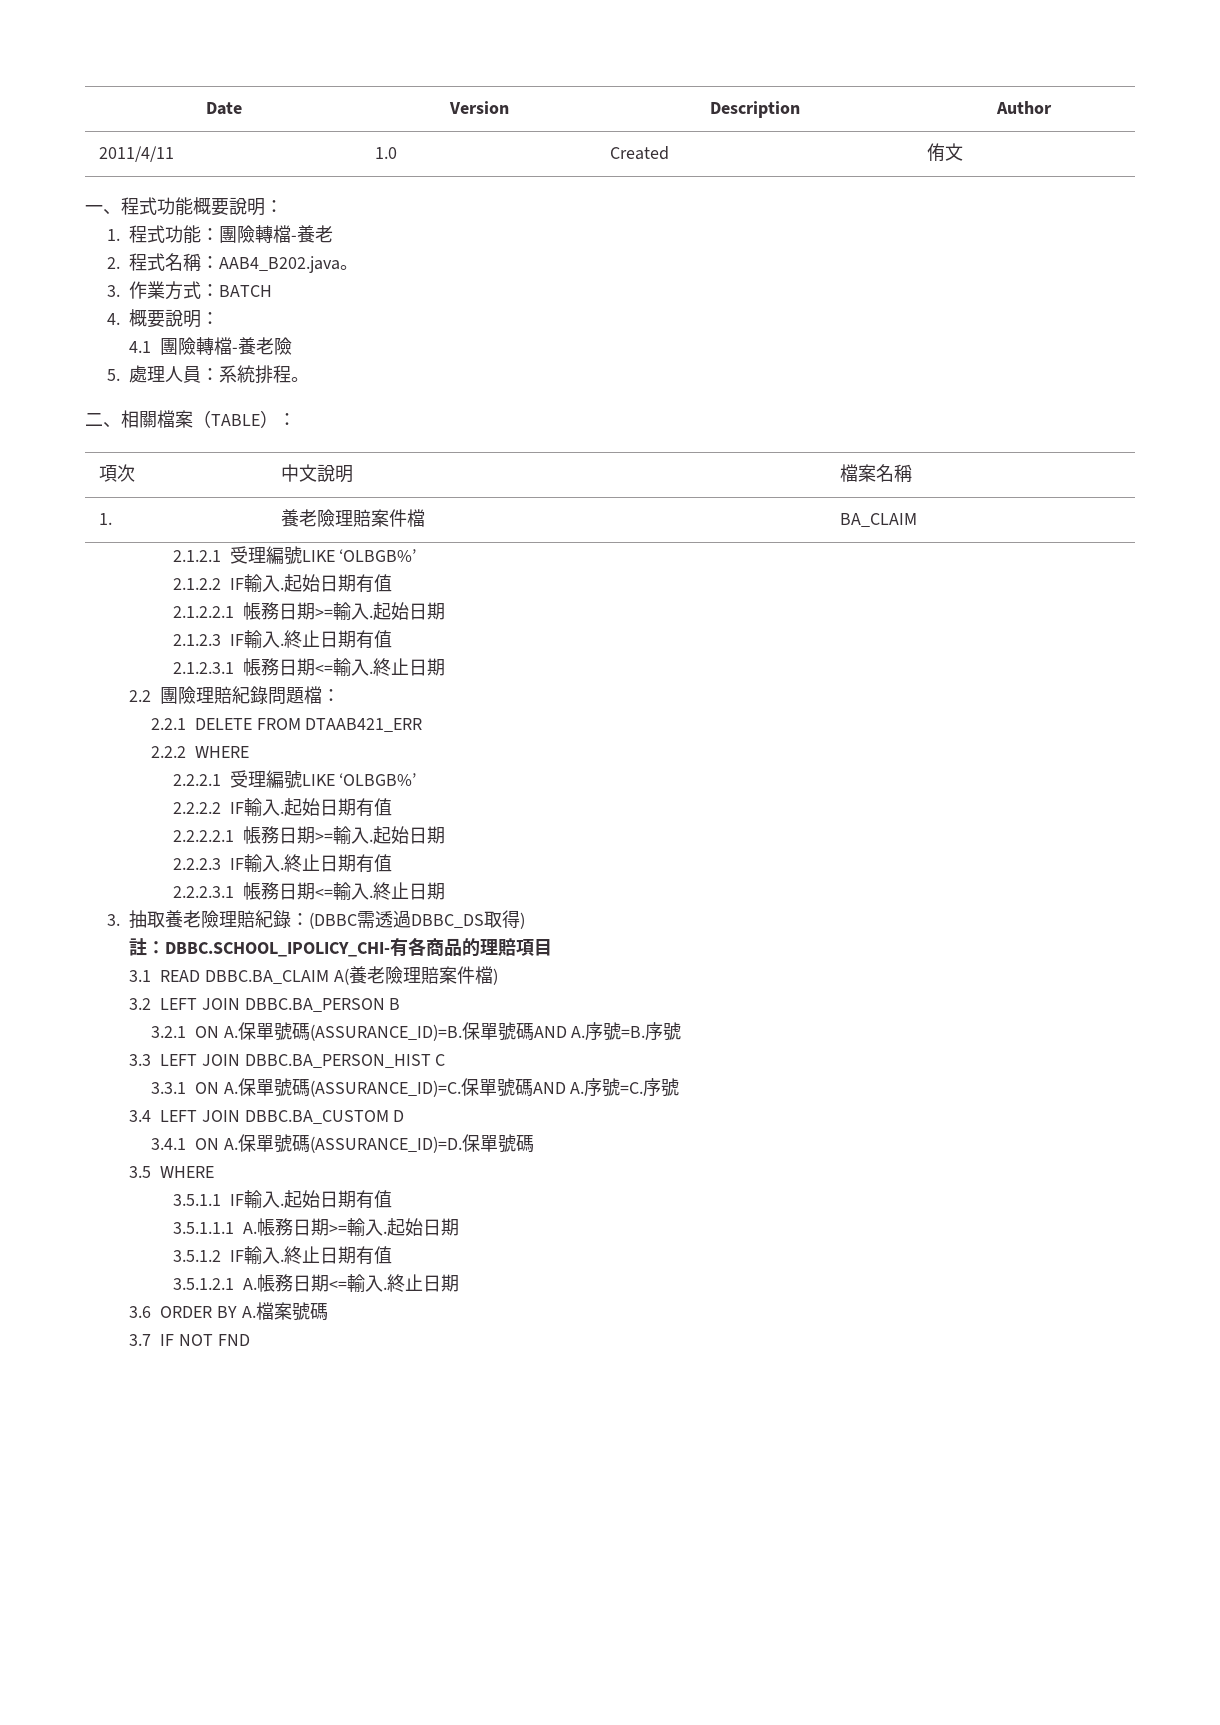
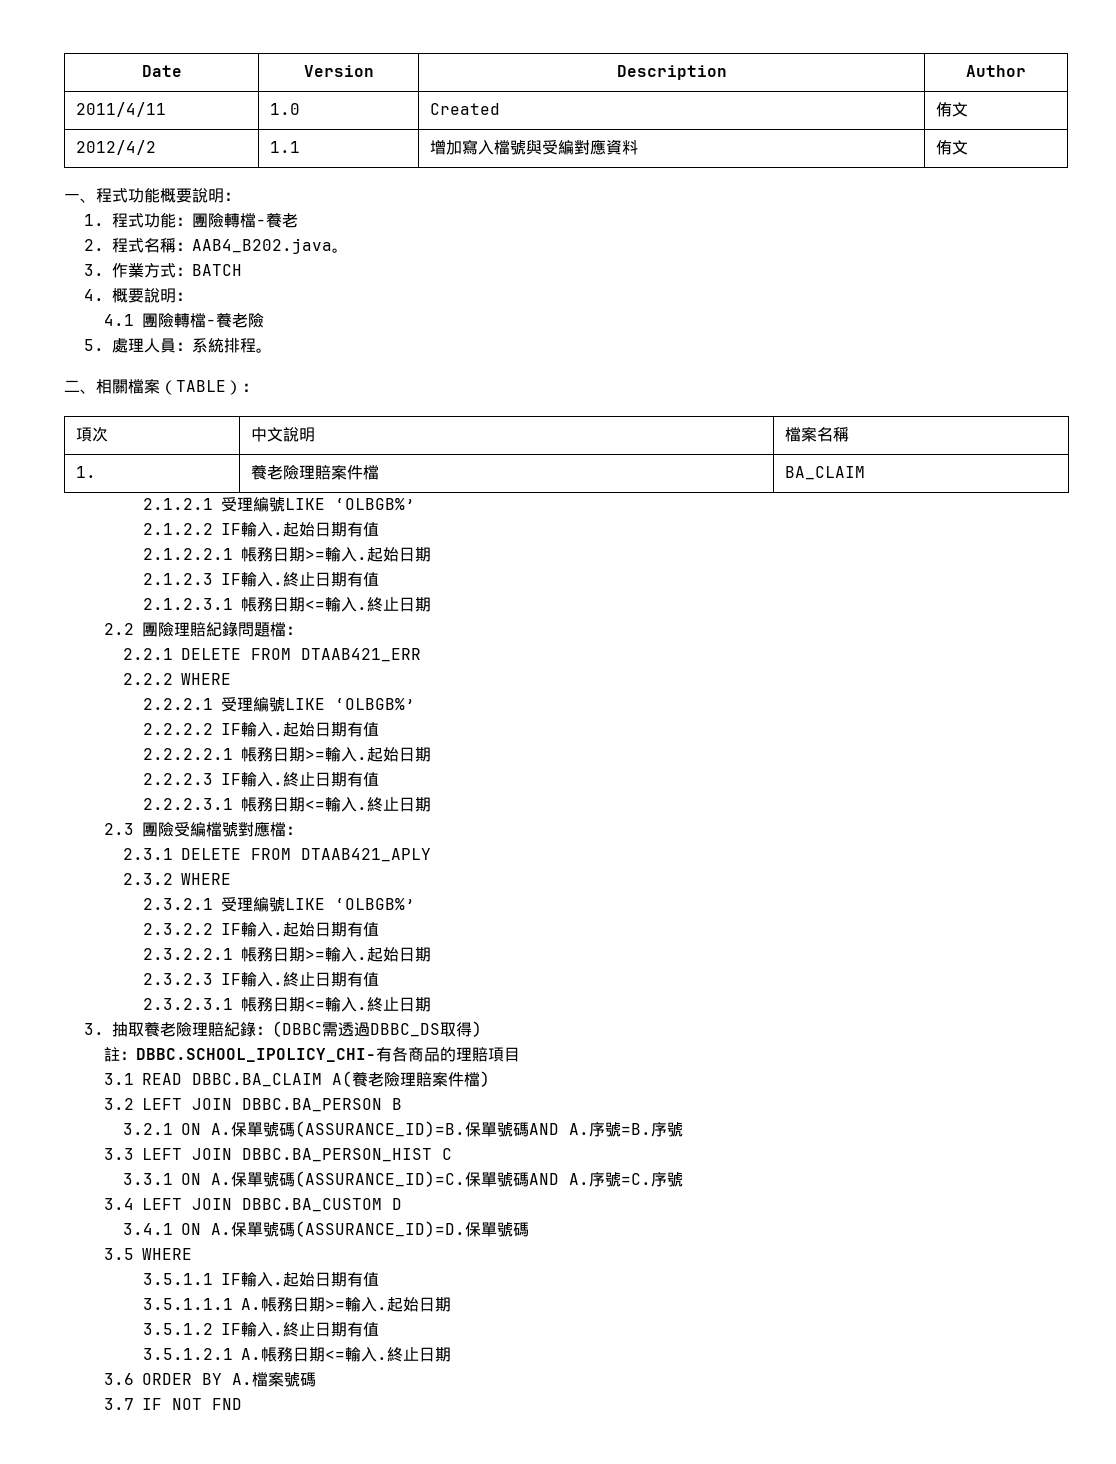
+ 2012/4/2 | 1.1 | 增加寫入檔號與受編對應資料 | 侑文
+ 2.3團險受編檔號對應檔：
+ 2.3.1 DELETE FROM DTAAB421_APLY
+ 2.3.2 WHERE
+ 2.3.2.1受理編號LIKE ‘OLBGB%’
+ 2.3.2.2 IF輸入.起始日期有值
+ 2.3.2.2.1帳務日期>=輸入.起始日期
+ 2.3.2.3 IF輸入.終止日期有值
+ 2.3.2.3.1帳務日期<=輸入.終止日期

